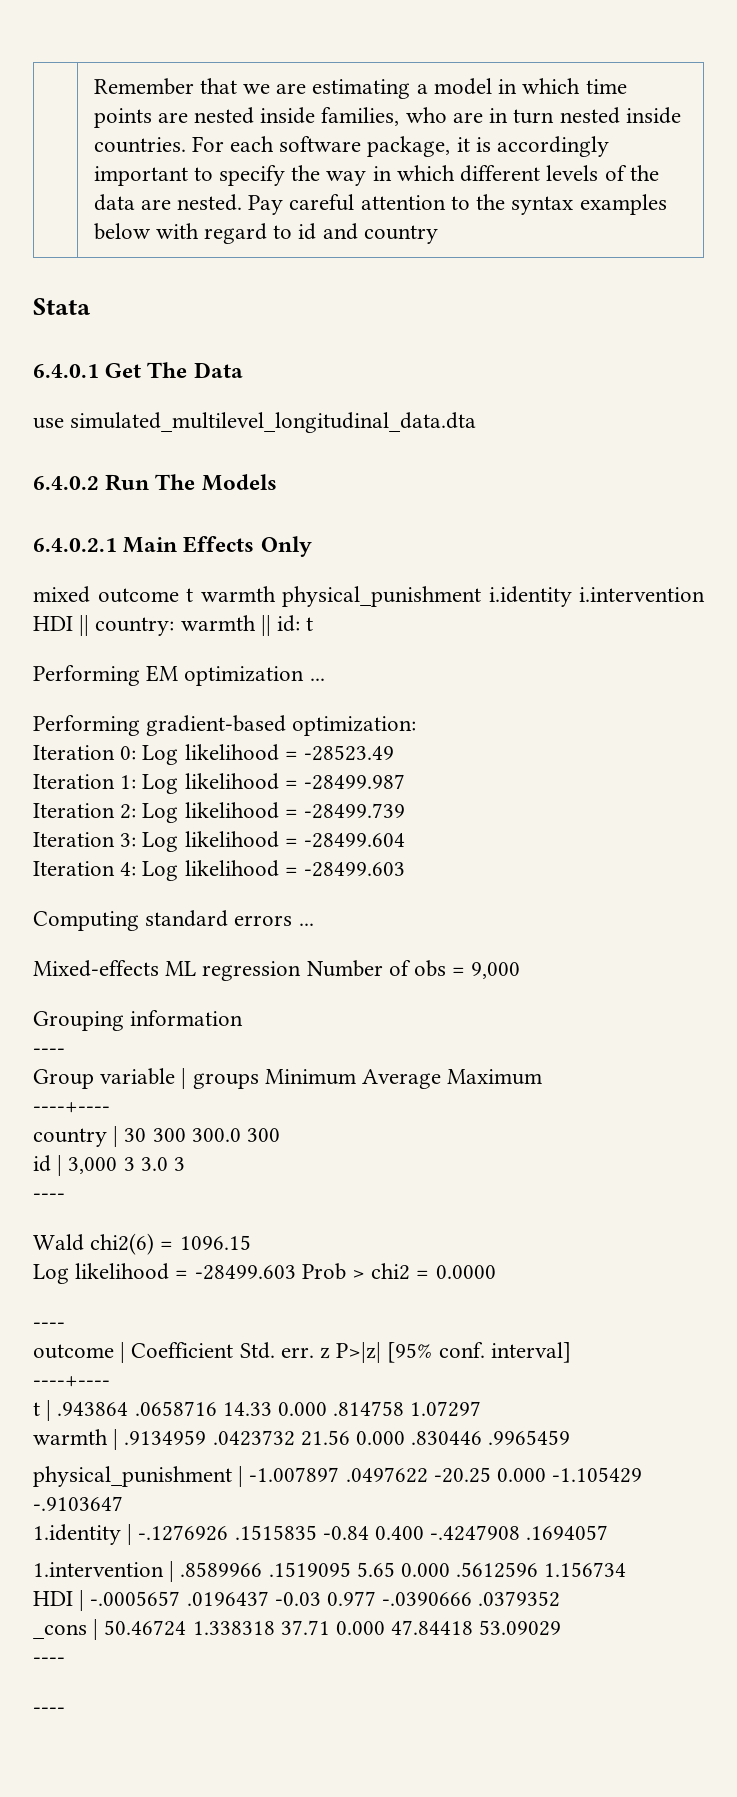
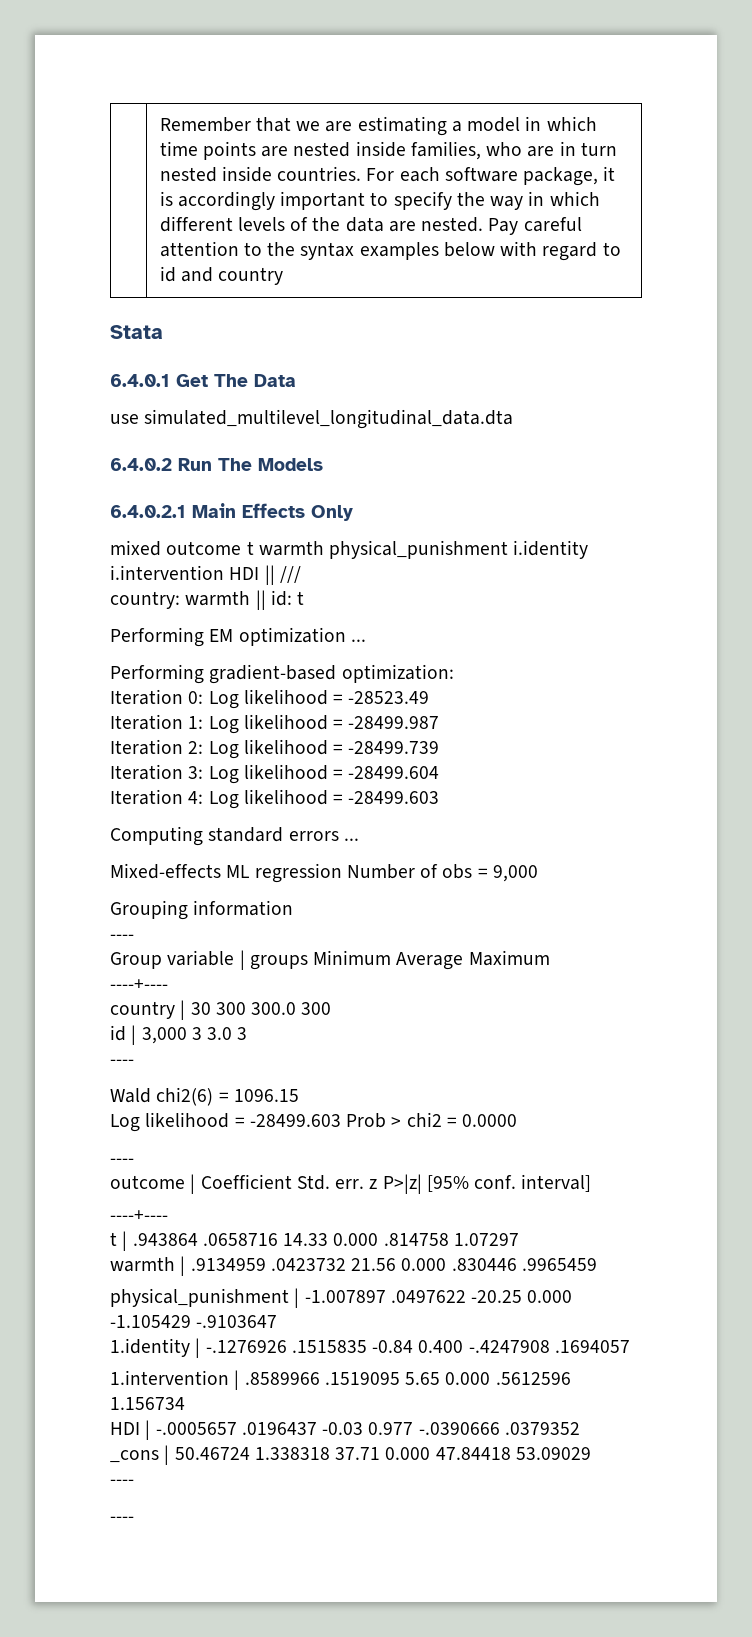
- mixed outcome t warmth physical_punishment i.identity i.intervention HDI || country: warmth || id: t
+ mixed outcome t warmth physical_punishment i.identity i.intervention HDI || ///
+ country: warmth || id: t

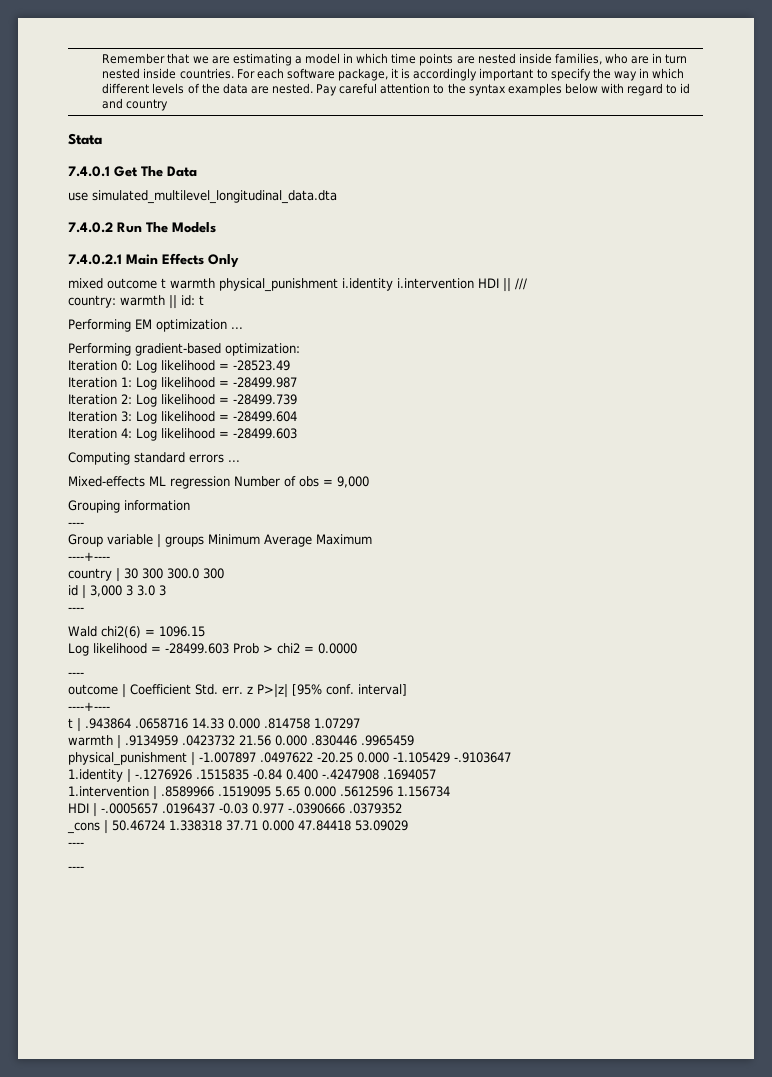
- 6.4.0.1 Get The Data
+ 7.4.0.1 Get The Data
- 6.4.0.2 Run The Models
+ 7.4.0.2 Run The Models
- 6.4.0.2.1 Main Effects Only
+ 7.4.0.2.1 Main Effects Only

